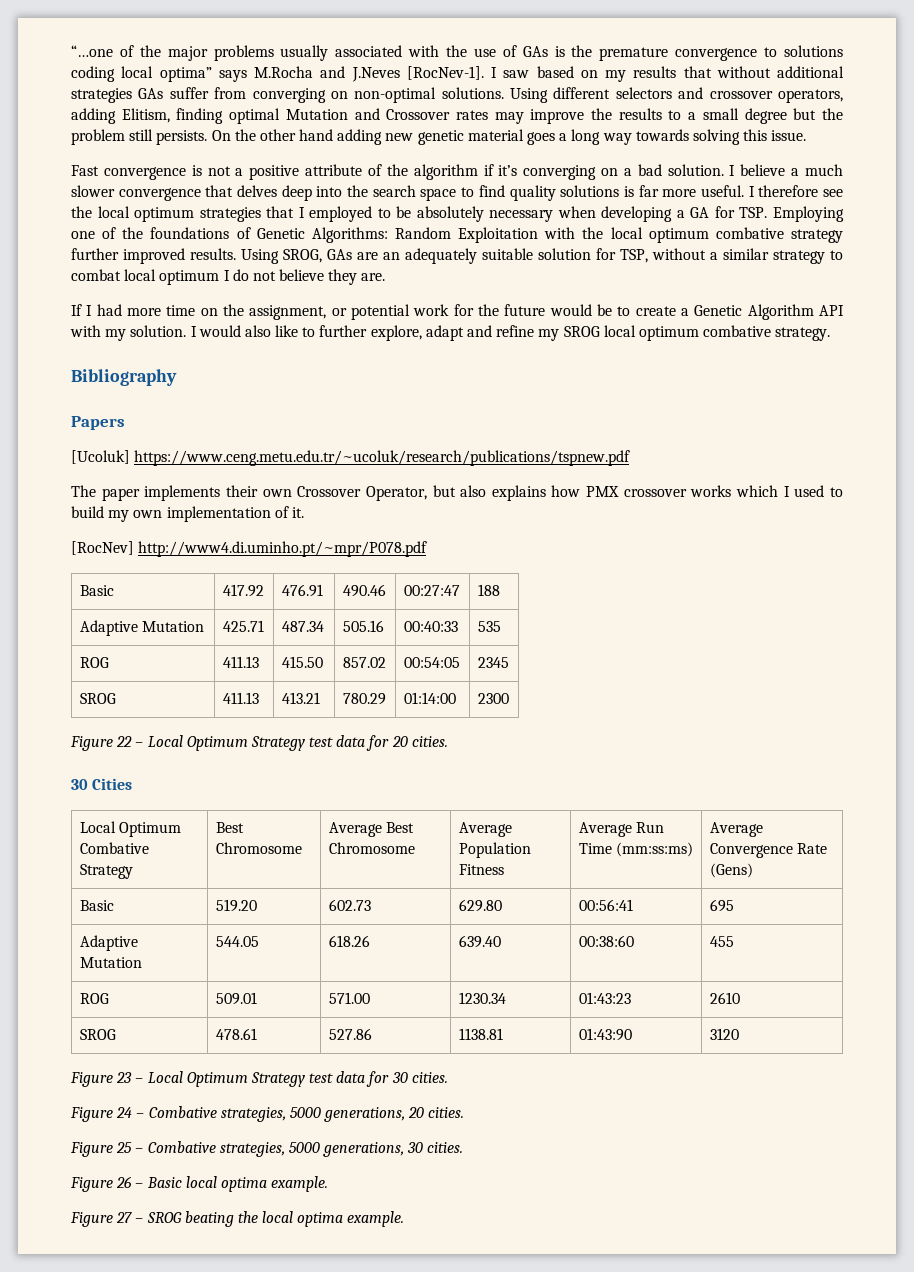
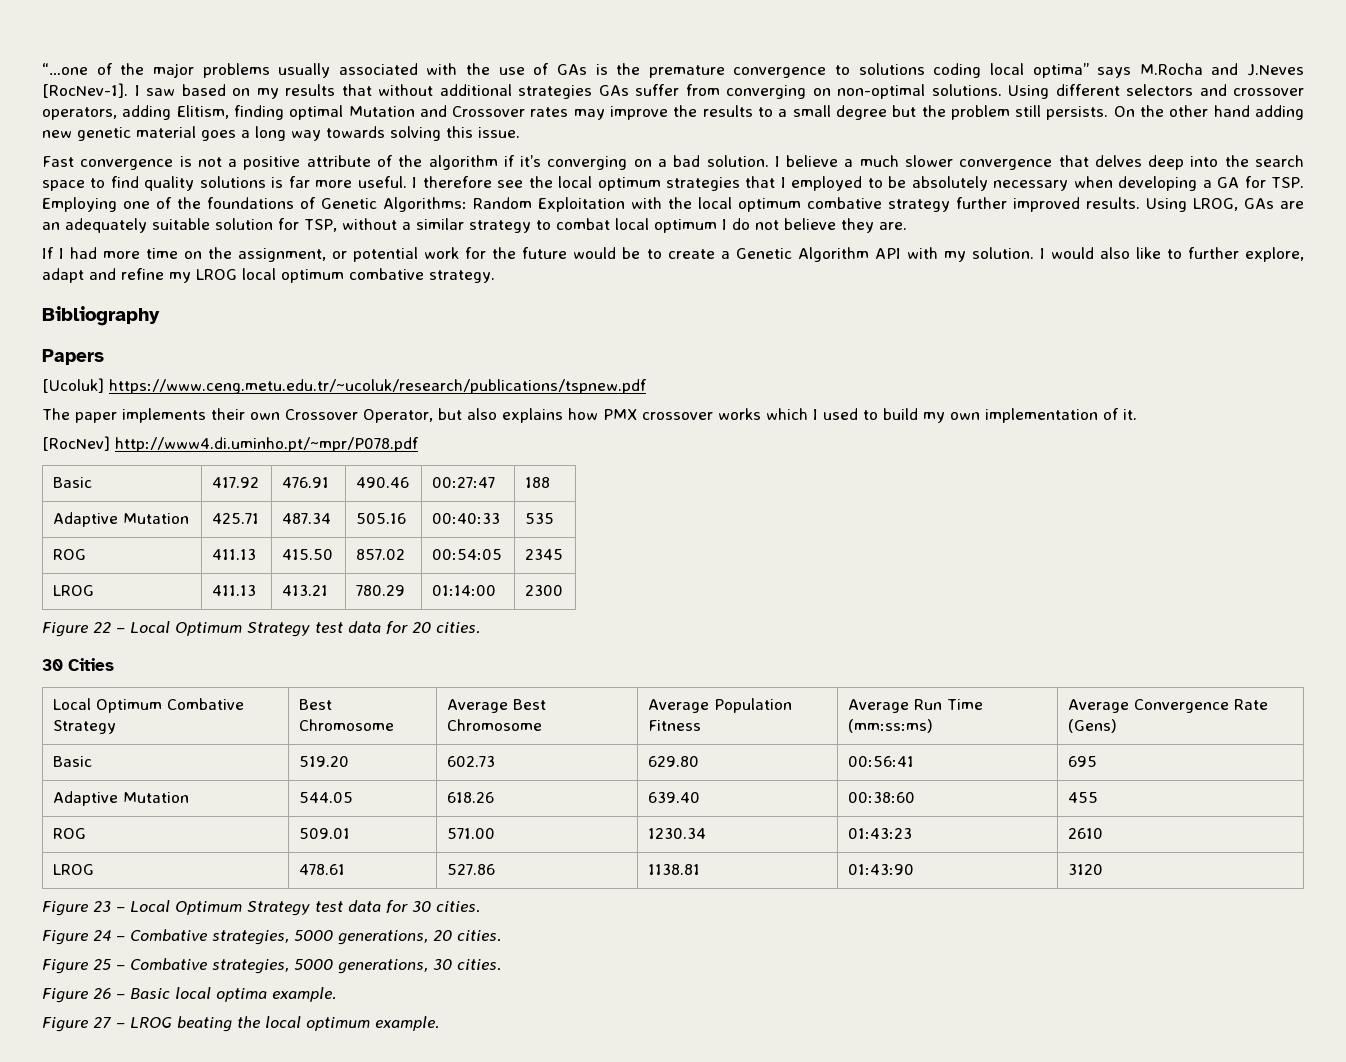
- Using SROG, GAs are an adequately suitable solution for TSP, without a similar strategy to combat local optimum I do not believe they are.
+ Using LROG, GAs are an adequately suitable solution for TSP, without a similar strategy to combat local optimum I do not believe they are.
- I would also like to further explore, adapt and refine my SROG local optimum combative strategy.
+ I would also like to further explore, adapt and refine my LROG local optimum combative strategy.
- SROG | 411.13 | 413.21 | 780.29 | 01:14:00 | 2300
+ LROG | 411.13 | 413.21 | 780.29 | 01:14:00 | 2300
- SROG | 478.61 | 527.86 | 1138.81 | 01:43:90 | 3120
+ LROG | 478.61 | 527.86 | 1138.81 | 01:43:90 | 3120
- Figure 27 – SROG beating the local optima example.
+ Figure 27 – LROG beating the local optimum example.

